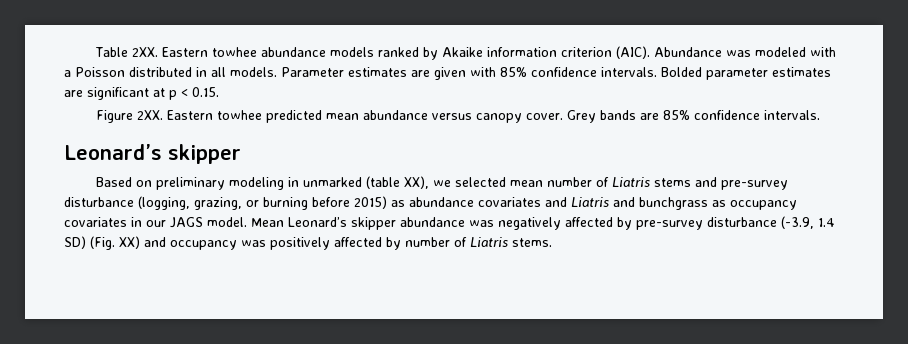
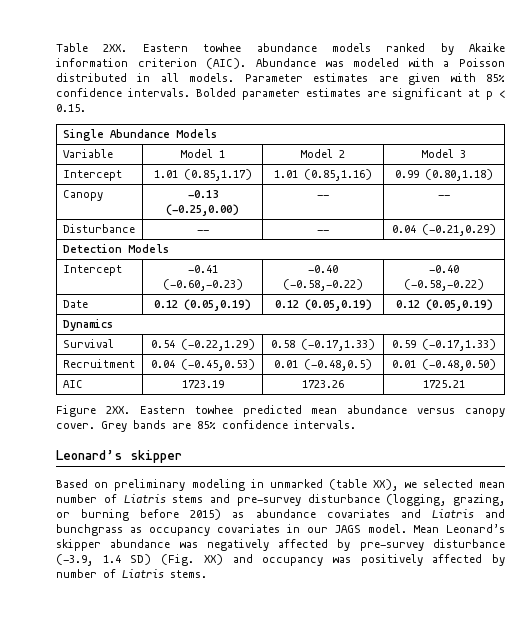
+ Single Abundance Models
+ Variable | Model 1 | Model 2 | Model 3
+ Intercept | 1.01 (0.85,1.17) | 1.01 (0.85,1.16) | 0.99 (0.80,1.18)
+ Canopy | -0.13 (-0.25,0.00) | -- | --
+ Disturbance | -- | -- | 0.04 (-0.21,0.29)
+ Detection Models
+ Intercept | -0.41 (-0.60,-0.23) | -0.40 (-0.58,-0.22) | -0.40 (-0.58,-0.22)
+ Date | 0.12 (0.05,0.19) | 0.12 (0.05,0.19) | 0.12 (0.05,0.19)
+ Dynamics
+ Survival | 0.54 (-0.22,1.29) | 0.58 (-0.17,1.33) | 0.59 (-0.17,1.33)
+ Recruitment | 0.04 (-0.45,0.53) | 0.01 (-0.48,0.5) | 0.01 (-0.48,0.50)
+ AIC | 1723.19 | 1723.26 | 1725.21

